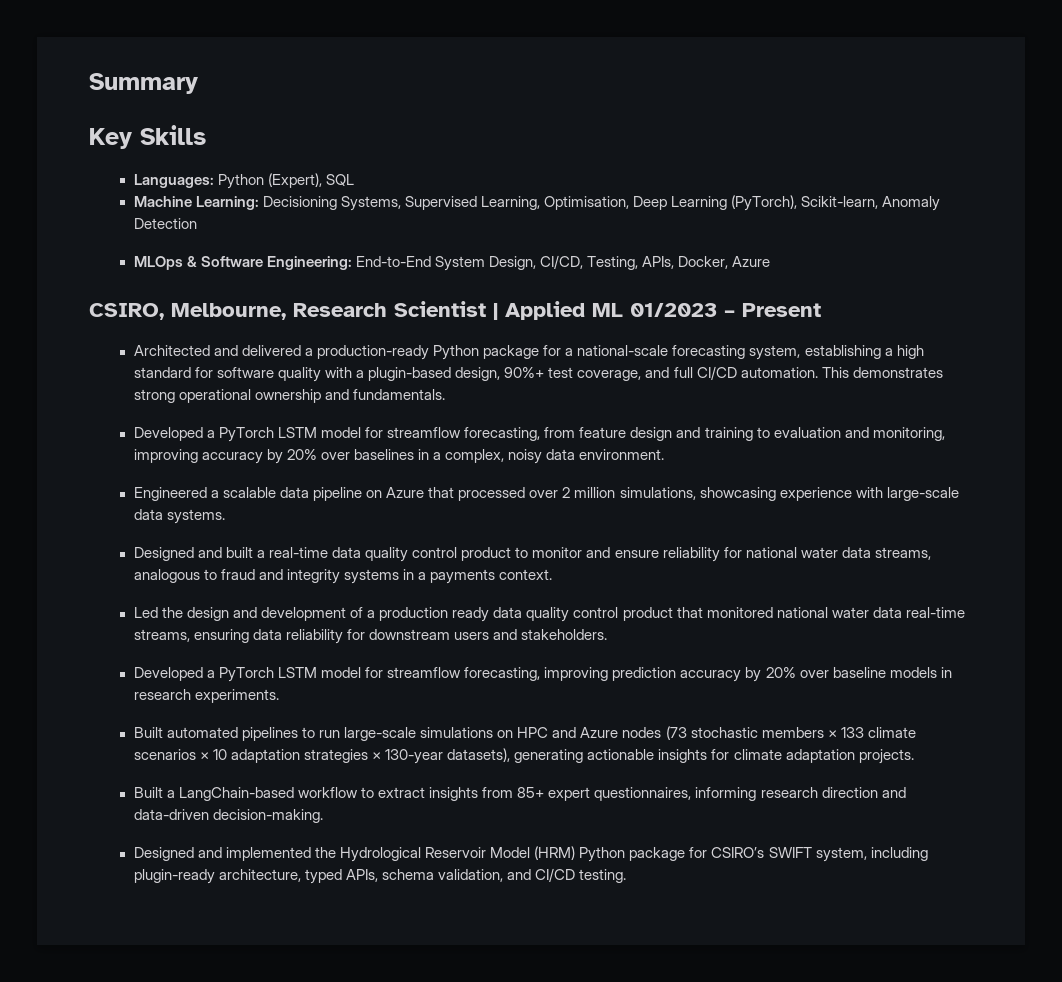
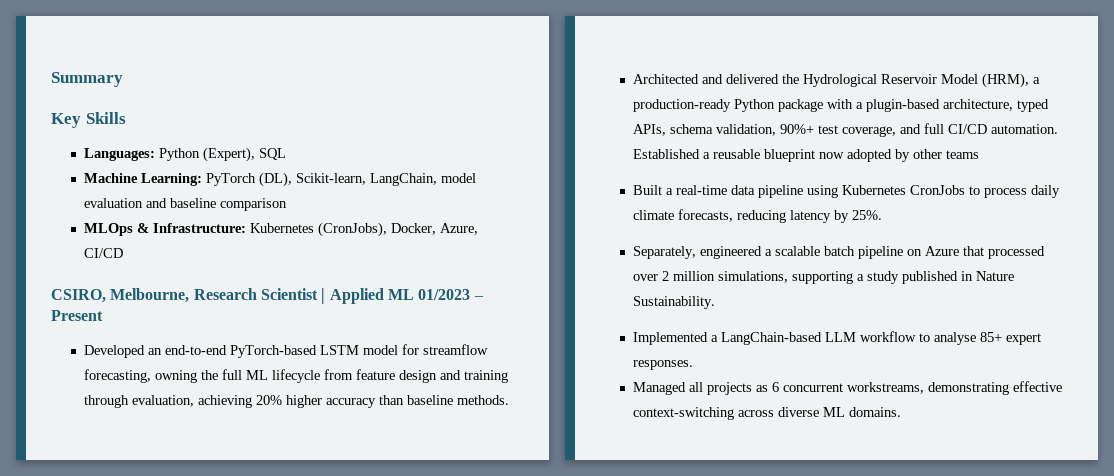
- Machine Learning: Decisioning Systems, Supervised Learning, Optimisation, Deep Learning (PyTorch), Scikit-learn, Anomaly Detection
- MLOps & Software Engineering: End-to-End System Design, CI/CD, Testing, APIs, Docker, Azure
+ Machine Learning: PyTorch (DL), Scikit-learn, LangChain, model evaluation and baseline comparison
+ MLOps & Infrastructure: Kubernetes (CronJobs), Docker, Azure, CI/CD
- Architected and delivered a production-ready Python package for a national-scale forecasting system, establishing a high standard for software quality with a plugin-based design, 90%+ test coverage, and full CI/CD automation.
+ Developed an end-to-end PyTorch-based LSTM model for streamflow forecasting, owning the full ML lifecycle from feature design and training through evaluation, achieving 20% higher accuracy than baseline methods.
+ Architected and delivered the Hydrological Reservoir Model (HRM), a production-ready Python package with a plugin-based architecture, typed APIs, schema validation, 90%+ test coverage, and full CI/CD automation.
- This demonstrates strong operational ownership and fundamentals.
- Developed a PyTorch LSTM model for streamflow forecasting, from feature design and training to evaluation and monitoring, improving accuracy by 20% over baselines in a complex, noisy data environment.
- Engineered a scalable data pipeline on Azure that processed over 2 million simulations, showcasing experience with large-scale data systems.
- Designed and built a real-time data quality control product to monitor and ensure reliability for national water data streams, analogous to fraud and integrity systems in a payments context.
- Led the design and development of a production ready data quality control product that monitored national water data real-time streams, ensuring data reliability for downstream users and stakeholders.
- Developed a PyTorch LSTM model for streamflow forecasting, improving prediction accuracy by 20% over baseline models in research experiments.
- Built automated pipelines to run large-scale simulations on HPC and Azure nodes (73 stochastic members × 133 climate scenarios × 10 adaptation strategies × 130-year datasets), generating actionable insights for climate adaptation projects.
- Built a LangChain-based workflow to extract insights from 85+ expert questionnaires, informing research direction and data-driven decision-making.
- Designed and implemented the Hydrological Reservoir Model (HRM) Python package for CSIRO’s SWIFT system, including plugin-ready architecture, typed APIs, schema validation, and CI/CD testing.
+ Established a reusable blueprint now adopted by other teams
+ Built a real-time data pipeline using Kubernetes CronJobs to process daily climate forecasts, reducing latency by 25%.
+ Separately, engineered a scalable batch pipeline on Azure that processed over 2 million simulations, supporting a study published in Nature Sustainability.
+ Implemented a LangChain-based LLM workflow to analyse 85+ expert responses.
+ Managed all projects as 6 concurrent workstreams, demonstrating effective context-switching across diverse ML domains.

